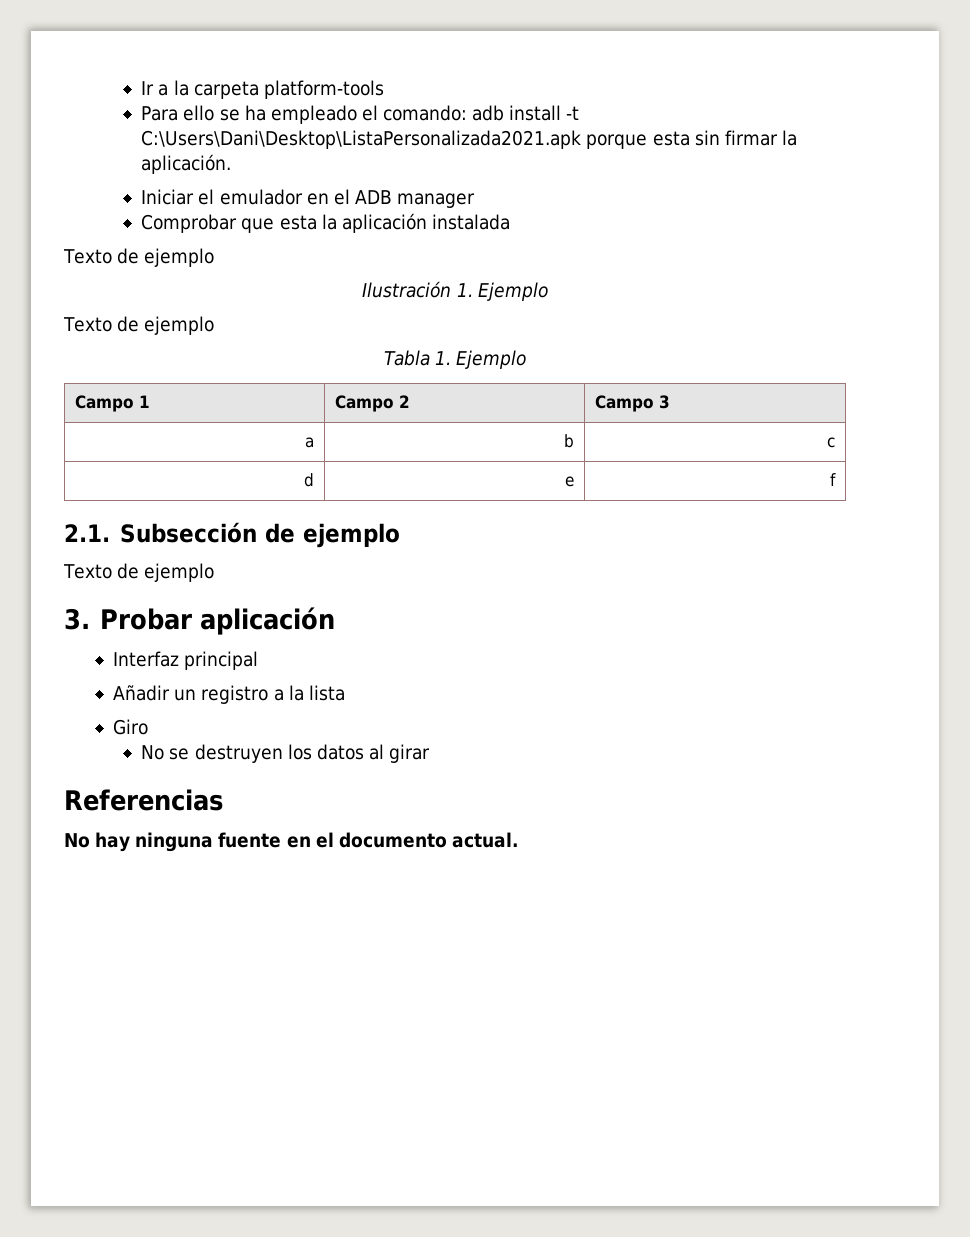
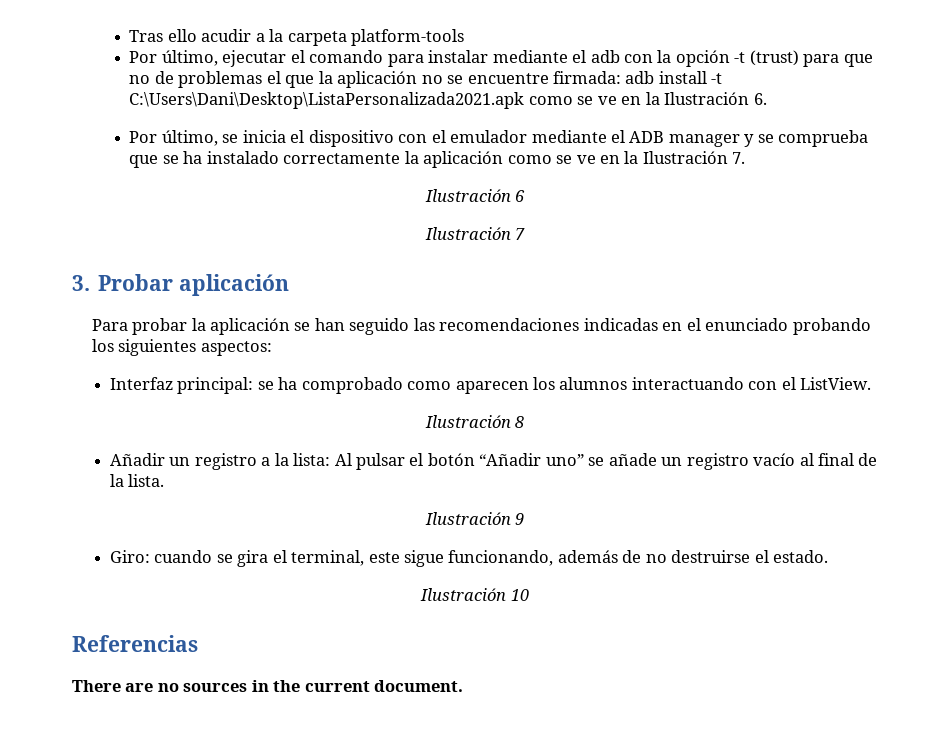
- Ir a la carpeta platform-tools
+ Tras ello acudir a la carpeta platform-tools
- Para ello se ha empleado el comando: adb install -t C:\Users\Dani\Desktop\ListaPersonalizada2021.apk porque esta sin firmar la aplicación.
- Iniciar el emulador en el ADB manager
- Comprobar que esta la aplicación instalada
- Texto de ejemplo
- Ilustración 1. Ejemplo
- Texto de ejemplo
- Tabla 1. Ejemplo
- Campo 1 | Campo 2 | Campo 3
- a | b | c
- d | e | f
- 2.1. Subsección de ejemplo
- Texto de ejemplo
+ Por último, ejecutar el comando para instalar mediante el adb con la opción -t (trust) para que no de problemas el que la aplicación no se encuentre firmada: adb install -t C:\Users\Dani\Desktop\ListaPersonalizada2021.apk como se ve en la Ilustración 6.
+ Por último, se inicia el dispositivo con el emulador mediante el ADB manager y se comprueba que se ha instalado correctamente la aplicación como se ve en la Ilustración 7.
+ Ilustración 6
+ Ilustración 7
  3. Probar aplicación
- Interfaz principal
+ Para probar la aplicación se han seguido las recomendaciones indicadas en el enunciado probando los siguientes aspectos:
+ Interfaz principal: se ha comprobado como aparecen los alumnos interactuando con el ListView.
+ Ilustración 8
- Añadir un registro a la lista
- Giro
- No se destruyen los datos al girar
+ Añadir un registro a la lista: Al pulsar el botón “Añadir uno” se añade un registro vacío al final de la lista.
+ Ilustración 9
+ Giro: cuando se gira el terminal, este sigue funcionando, además de no destruirse el estado.
+ Ilustración 10
  Referencias
- No hay ninguna fuente en el documento actual.
+ There are no sources in the current document.

